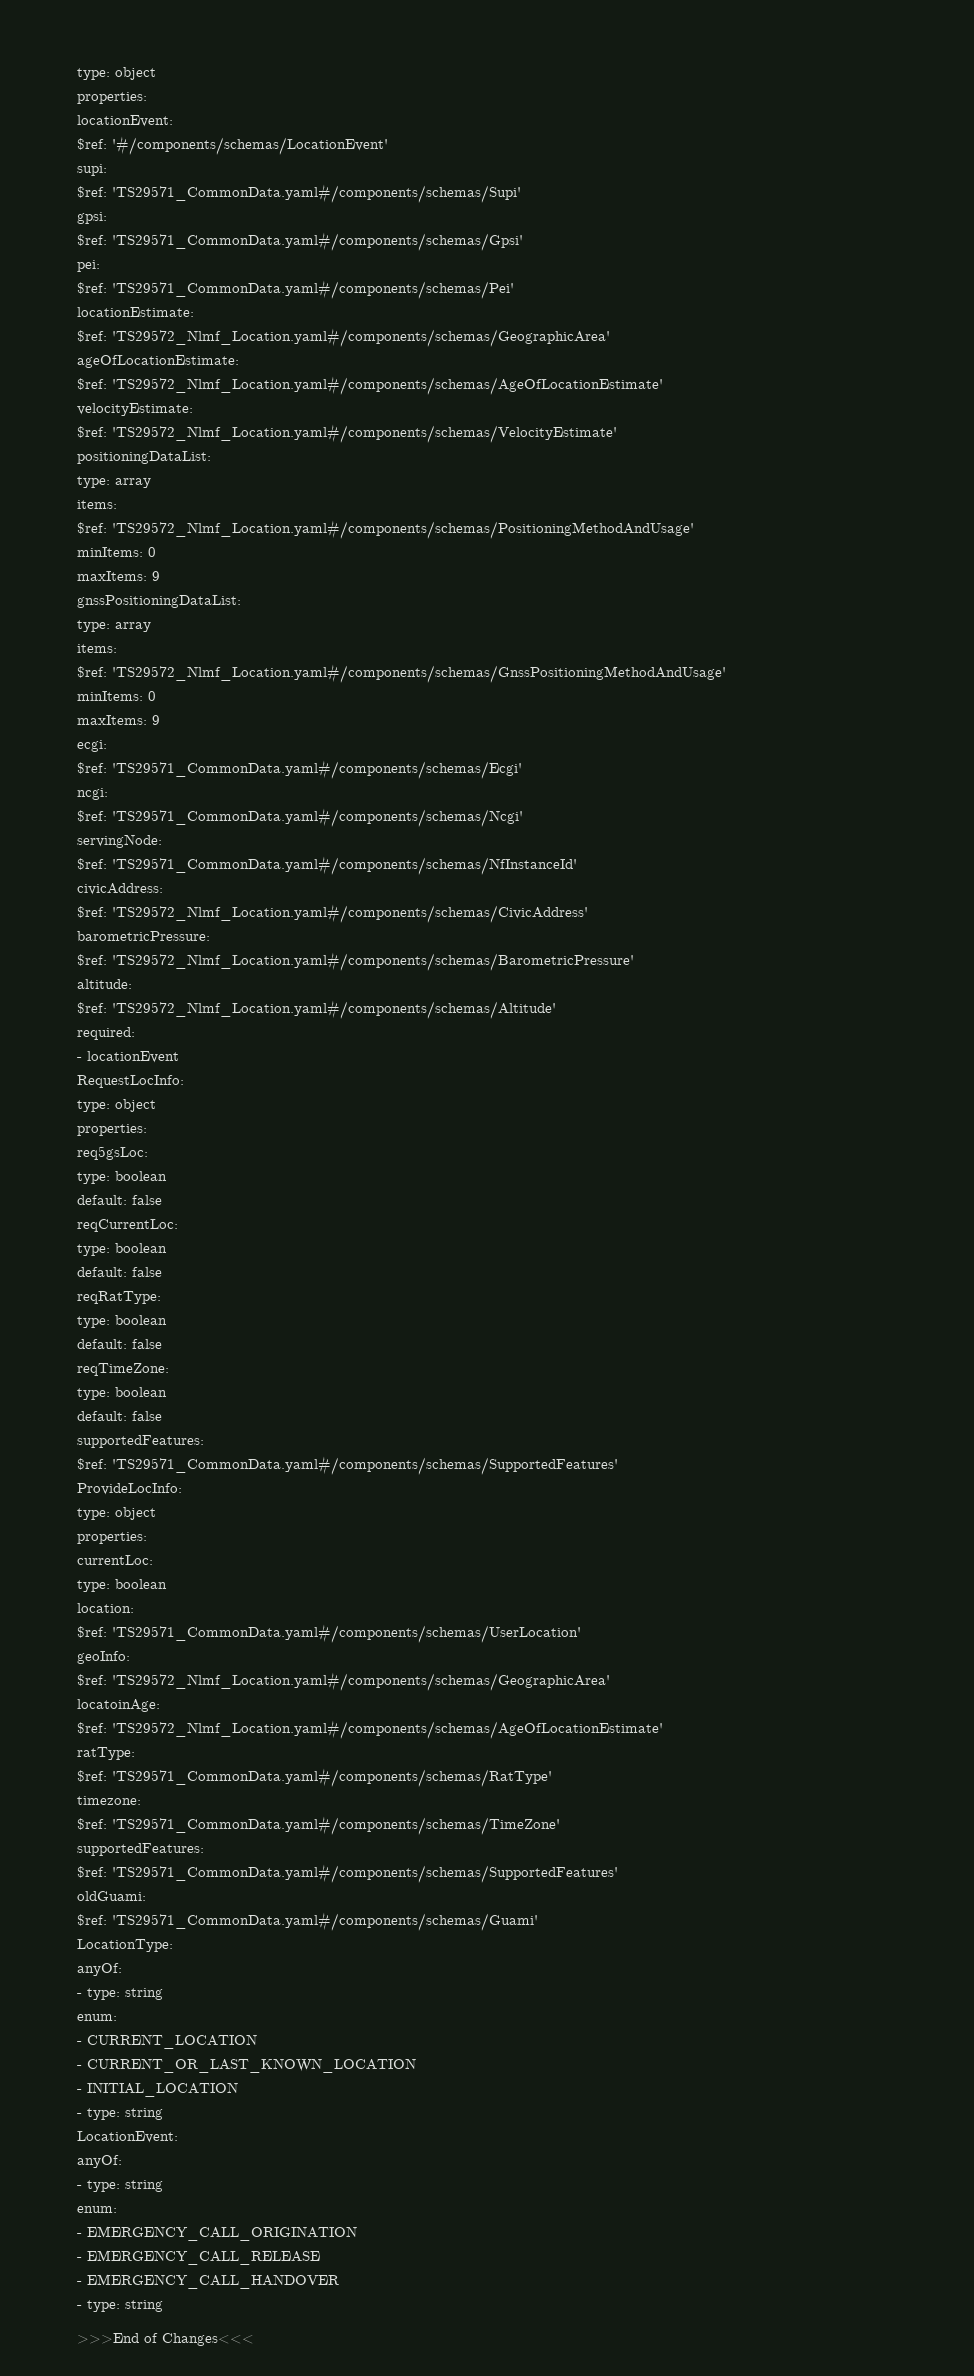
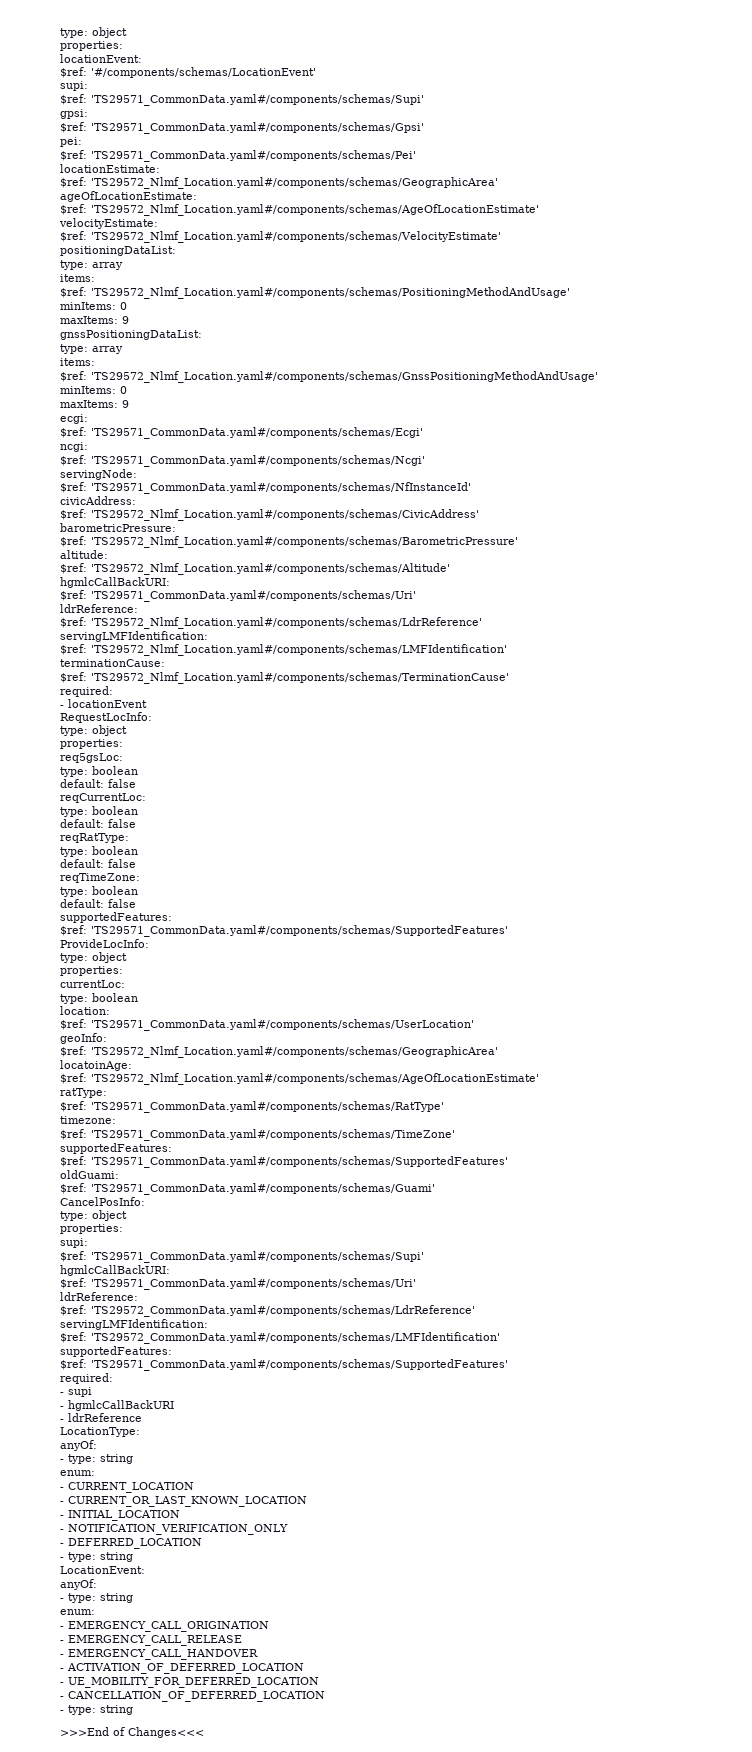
  $ref: 'TS29572_Nlmf_Location.yaml#/components/schemas/Altitude'
+ hgmlcCallBackURI:
+ $ref: 'TS29571_CommonData.yaml#/components/schemas/Uri'
+ ldrReference:
+ $ref: 'TS29572_Nlmf_Location.yaml#/components/schemas/LdrReference'
+ servingLMFIdentification:
+ $ref: 'TS29572_Nlmf_Location.yaml#/components/schemas/LMFIdentification'
+ terminationCause:
+ $ref: 'TS29572_Nlmf_Location.yaml#/components/schemas/TerminationCause'
+ CancelPosInfo:
+ type: object
+ properties:
+ supi:
+ $ref: 'TS29571_CommonData.yaml#/components/schemas/Supi'
+ hgmlcCallBackURI:
+ $ref: 'TS29571_CommonData.yaml#/components/schemas/Uri'
+ ldrReference:
+ $ref: 'TS29572_CommonData.yaml#/components/schemas/LdrReference'
+ servingLMFIdentification:
+ $ref: 'TS29572_CommonData.yaml#/components/schemas/LMFIdentification'
+ supportedFeatures:
+ $ref: 'TS29571_CommonData.yaml#/components/schemas/SupportedFeatures'
+ required:
+ - supi
+ - hgmlcCallBackURI
+ - ldrReference
+ - NOTIFICATION_VERIFICATION_ONLY
+ - DEFERRED_LOCATION
+ - ACTIVATION_OF_DEFERRED_LOCATION
+ - UE_MOBILITY_FOR_DEFERRED_LOCATION
+ - CANCELLATION_OF_DEFERRED_LOCATION

